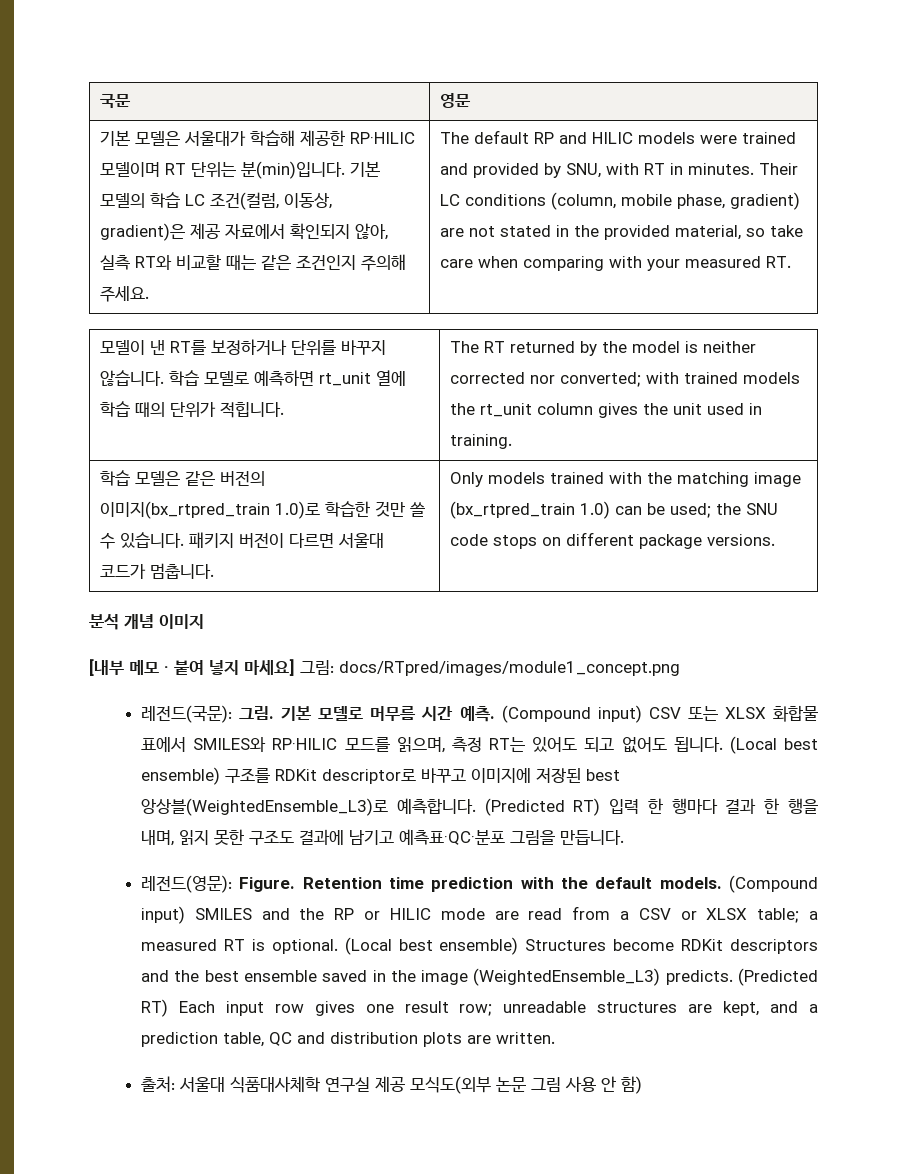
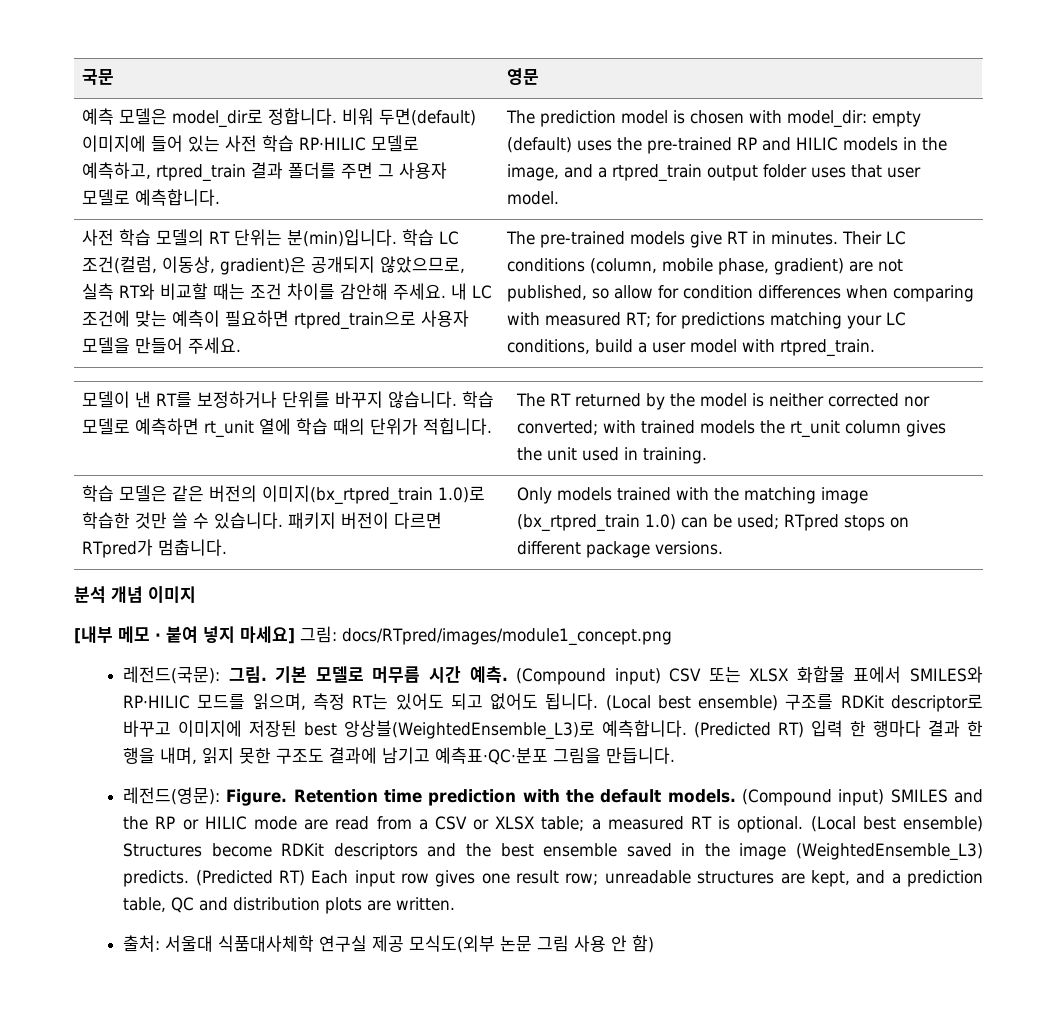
- 기본 모델은 서울대가 학습해 제공한 RP·HILIC 모델이며 RT 단위는 분(min)입니다.
+ 예측 모델은 model_dir로 정합니다. 비워 두면(default) 이미지에 들어 있는 사전 학습 RP·HILIC 모델로 예측하고, rtpred_train 결과 폴더를 주면 그 사용자 모델로 예측합니다. | The prediction model is chosen with model_dir: empty (default) uses the pre-trained RP and HILIC models in the image, and a rtpred_train output folder uses that user model.
+ 사전 학습 모델의 RT 단위는 분(min)입니다.
- 기본 모델의 학습 LC 조건(컬럼, 이동상, gradient)은 제공 자료에서 확인되지 않아, 실측 RT와 비교할 때는 같은 조건인지 주의해 주세요. | The default RP and HILIC models were trained and provided by SNU, with RT in minutes.
+ 학습 LC 조건(컬럼, 이동상, gradient)은 공개되지 않았으므로, 실측 RT와 비교할 때는 조건 차이를 감안해 주세요. 내 LC 조건에 맞는 예측이 필요하면 rtpred_train으로 사용자 모델을 만들어 주세요. | The pre-trained models give RT in minutes.
- Their LC conditions (column, mobile phase, gradient) are not stated in the provided material, so take care when comparing with your measured RT.
+ Their LC conditions (column, mobile phase, gradient) are not published, so allow for condition differences when comparing with measured RT; for predictions matching your LC conditions, build a user model with rtpred_train.
- 학습 모델은 같은 버전의 이미지(bx_rtpred_train 1.0)로 학습한 것만 쓸 수 있습니다. 패키지 버전이 다르면 서울대 코드가 멈춥니다. | Only models trained with the matching image (bx_rtpred_train 1.0) can be used; the SNU code stops on different package versions.
+ 학습 모델은 같은 버전의 이미지(bx_rtpred_train 1.0)로 학습한 것만 쓸 수 있습니다. 패키지 버전이 다르면 RTpred가 멈춥니다. | Only models trained with the matching image (bx_rtpred_train 1.0) can be used; RTpred stops on different package versions.

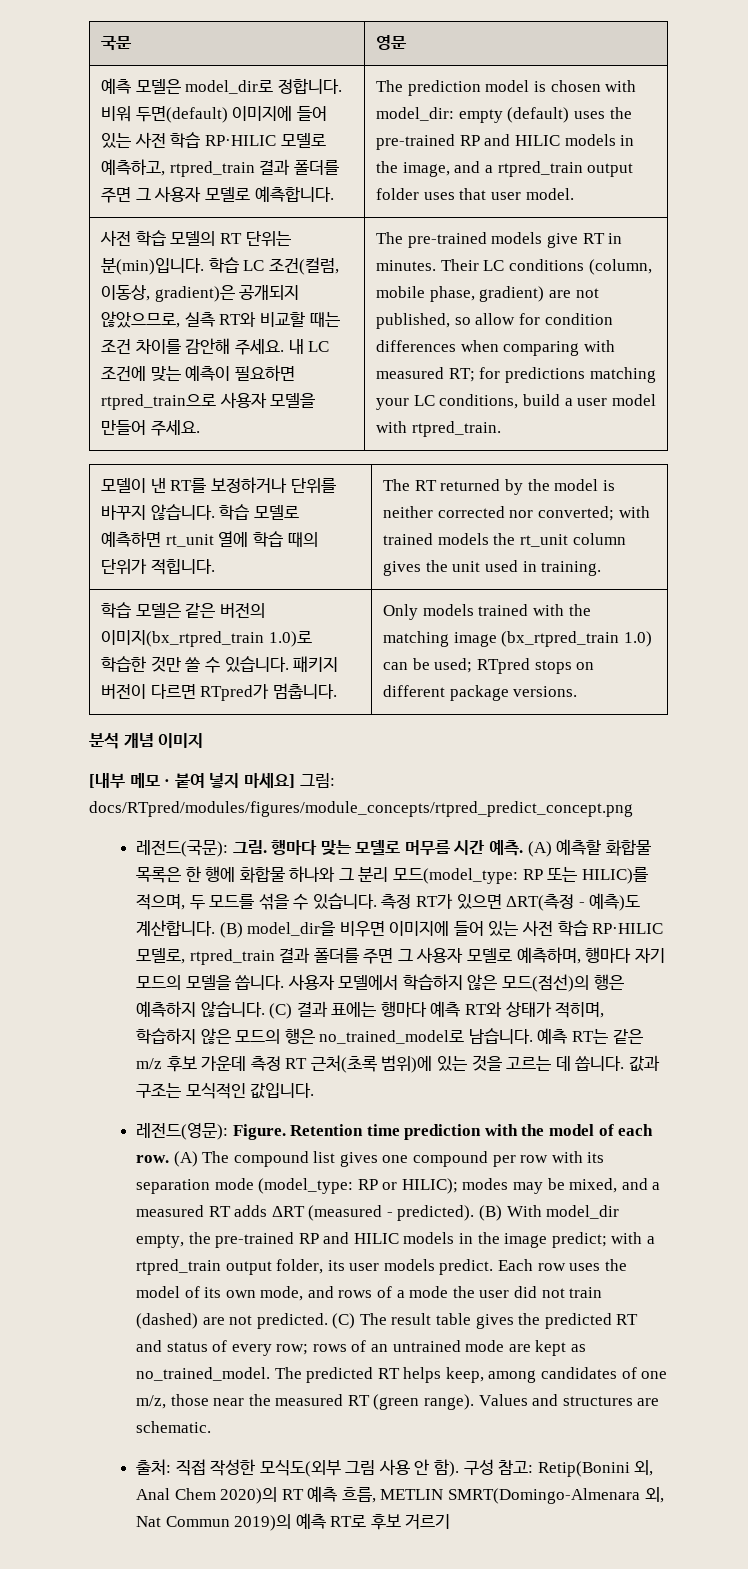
- [내부 메모 · 붙여 넣지 마세요] 그림: docs/RTpred/images/module1_concept.png
+ [내부 메모 · 붙여 넣지 마세요] 그림: docs/RTpred/modules/figures/module_concepts/rtpred_predict_concept.png
- 기본 모델로 머무름 시간 예측.
+ 행마다 맞는 모델로 머무름 시간 예측.
- (Compound input) CSV 또는 XLSX 화합물 표에서 SMILES와 RP·HILIC 모드를 읽으며, 측정 RT는 있어도 되고 없어도 됩니다. (Local best ensemble) 구조를 RDKit descriptor로 바꾸고 이미지에 저장된 best 앙상블(WeightedEnsemble_L3)로 예측합니다. (Predicted RT) 입력 한 행마다 결과 한 행을 내며, 읽지 못한 구조도 결과에 남기고 예측표·QC·분포 그림을 만듭니다.
+ (A) 예측할 화합물 목록은 한 행에 화합물 하나와 그 분리 모드(model_type: RP 또는 HILIC)를 적으며, 두 모드를 섞을 수 있습니다. 측정 RT가 있으면 ΔRT(측정 - 예측)도 계산합니다. (B) model_dir을 비우면 이미지에 들어 있는 사전 학습 RP·HILIC 모델로, rtpred_train 결과 폴더를 주면 그 사용자 모델로 예측하며, 행마다 자기 모드의 모델을 씁니다. 사용자 모델에서 학습하지 않은 모드(점선)의 행은 예측하지 않습니다. (C) 결과 표에는 행마다 예측 RT와 상태가 적히며, 학습하지 않은 모드의 행은 no_trained_model로 남습니다. 예측 RT는 같은 m/z 후보 가운데 측정 RT 근처(초록 범위)에 있는 것을 고르는 데 씁니다. 값과 구조는 모식적인 값입니다.
- Retention time prediction with the default models. (Compound input) SMILES and the RP or HILIC mode are read from a CSV or XLSX table; a measured RT is optional. (Local best ensemble) Structures become RDKit descriptors and the best ensemble saved in the image (WeightedEnsemble_L3) predicts. (Predicted RT) Each input row gives one result row; unreadable structures are kept, and a prediction table, QC and distribution plots are written.
- 출처: 서울대 식품대사체학 연구실 제공 모식도(외부 논문 그림 사용 안 함)
+ Retention time prediction with the model of each row. (A) The compound list gives one compound per row with its separation mode (model_type: RP or HILIC); modes may be mixed, and a measured RT adds ΔRT (measured - predicted). (B) With model_dir empty, the pre-trained RP and HILIC models in the image predict; with a rtpred_train output folder, its user models predict. Each row uses the model of its own mode, and rows of a mode the user did not train (dashed) are not predicted. (C) The result table gives the predicted RT and status of every row; rows of an untrained mode are kept as no_trained_model. The predicted RT helps keep, among candidates of one m/z, those near the measured RT (green range). Values and structures are schematic.
+ 출처: 직접 작성한 모식도(외부 그림 사용 안 함). 구성 참고: Retip(Bonini 외, Anal Chem 2020)의 RT 예측 흐름, METLIN SMRT(Domingo-Almenara 외, Nat Commun 2019)의 예측 RT로 후보 거르기

